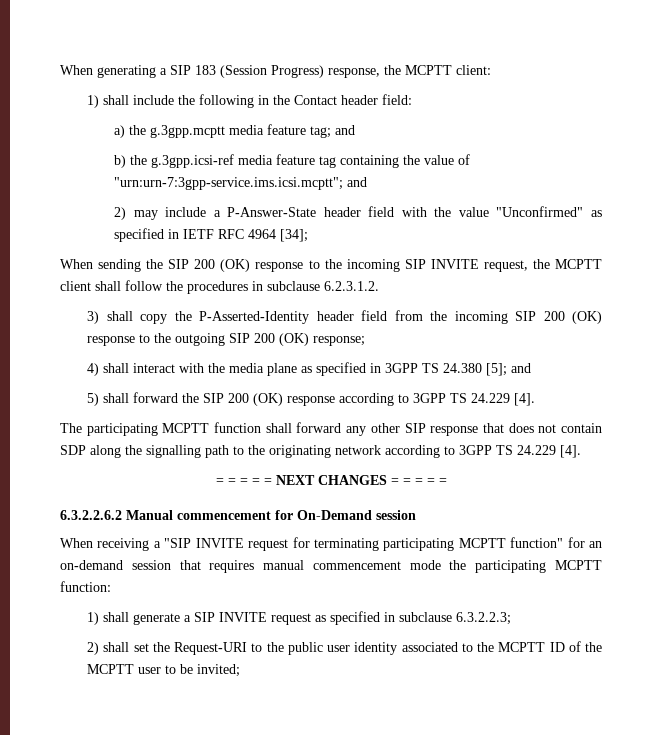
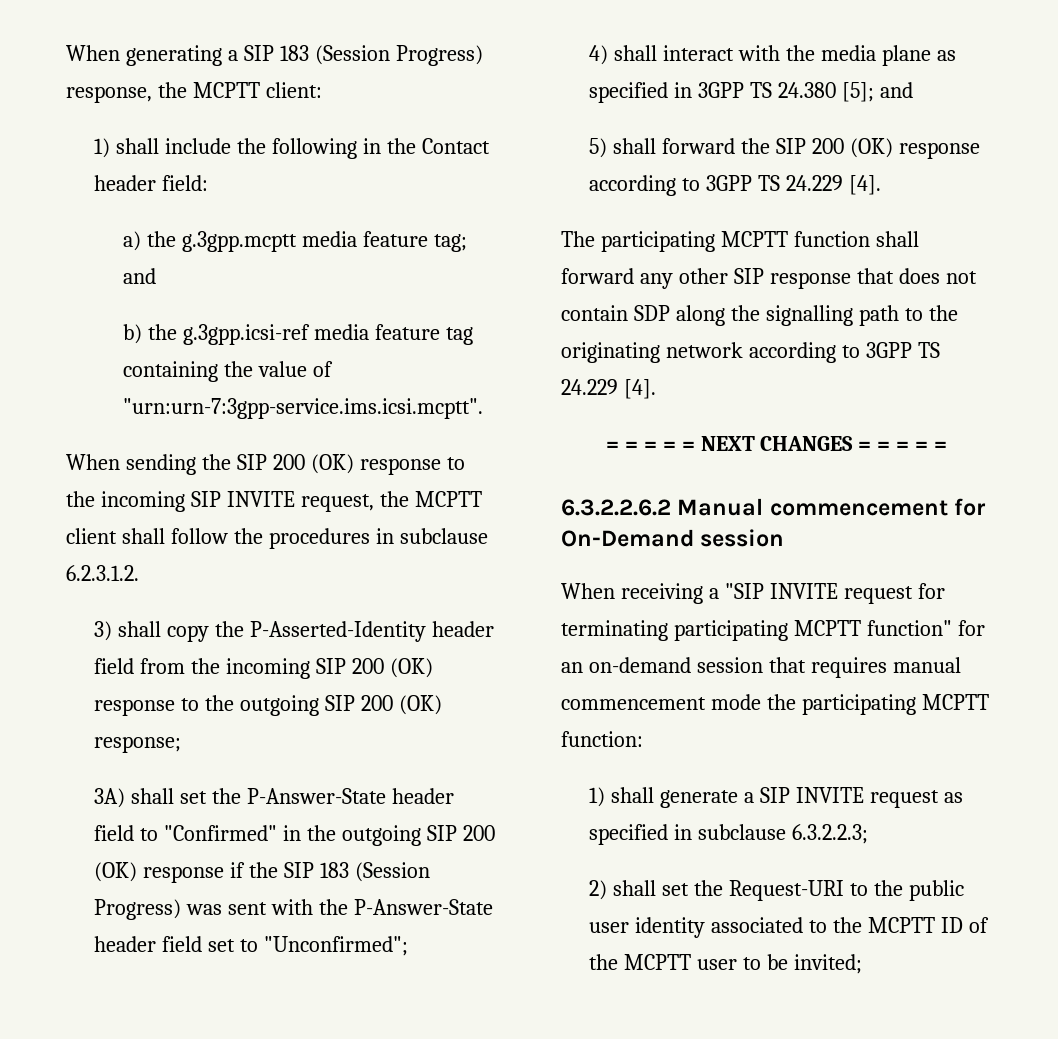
- b) the g.3gpp.icsi-ref media feature tag containing the value of "urn:urn-7:3gpp-service.ims.icsi.mcptt"; and
- 2) may include a P-Answer-State header field with the value "Unconfirmed" as specified in IETF RFC 4964 [34];
+ b) the g.3gpp.icsi-ref media feature tag containing the value of "urn:urn-7:3gpp-service.ims.icsi.mcptt".
+ 3A) shall set the P-Answer-State header field to "Confirmed" in the outgoing SIP 200 (OK) response if the SIP 183 (Session Progress) was sent with the P-Answer-State header field set to "Unconfirmed";

